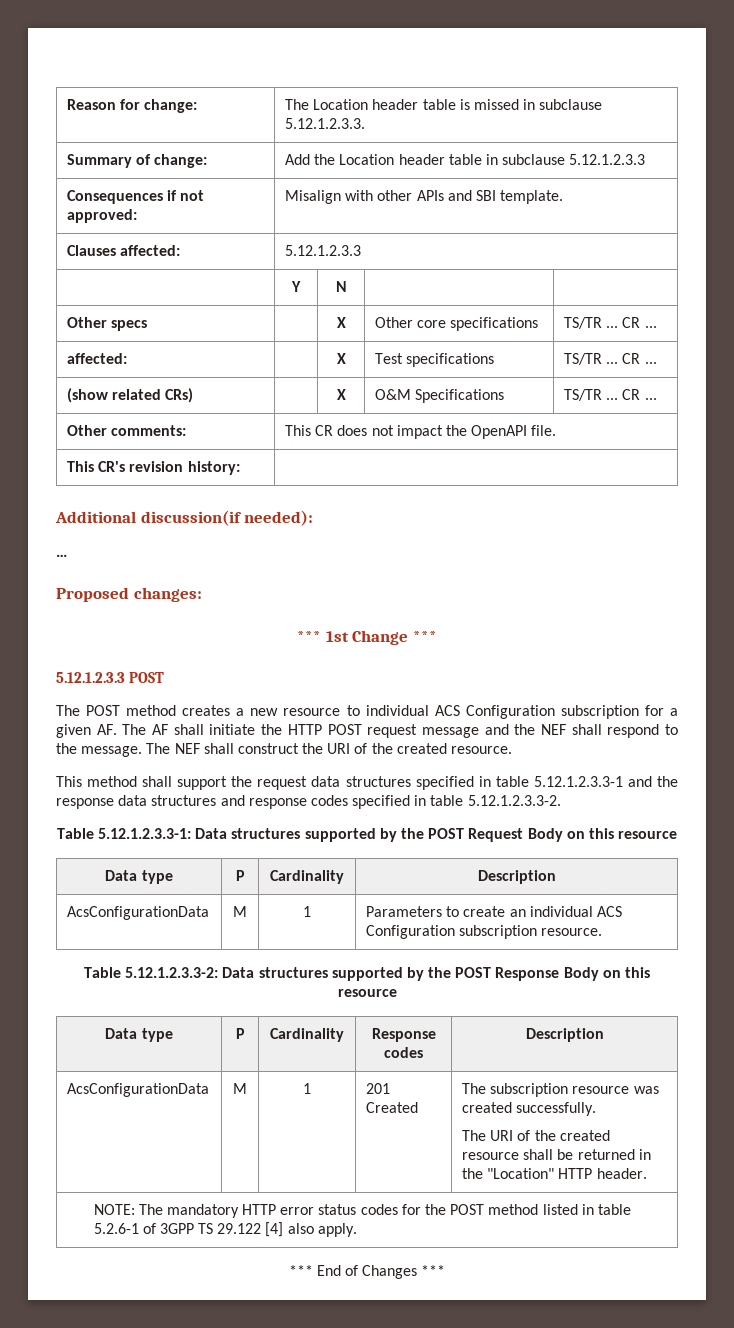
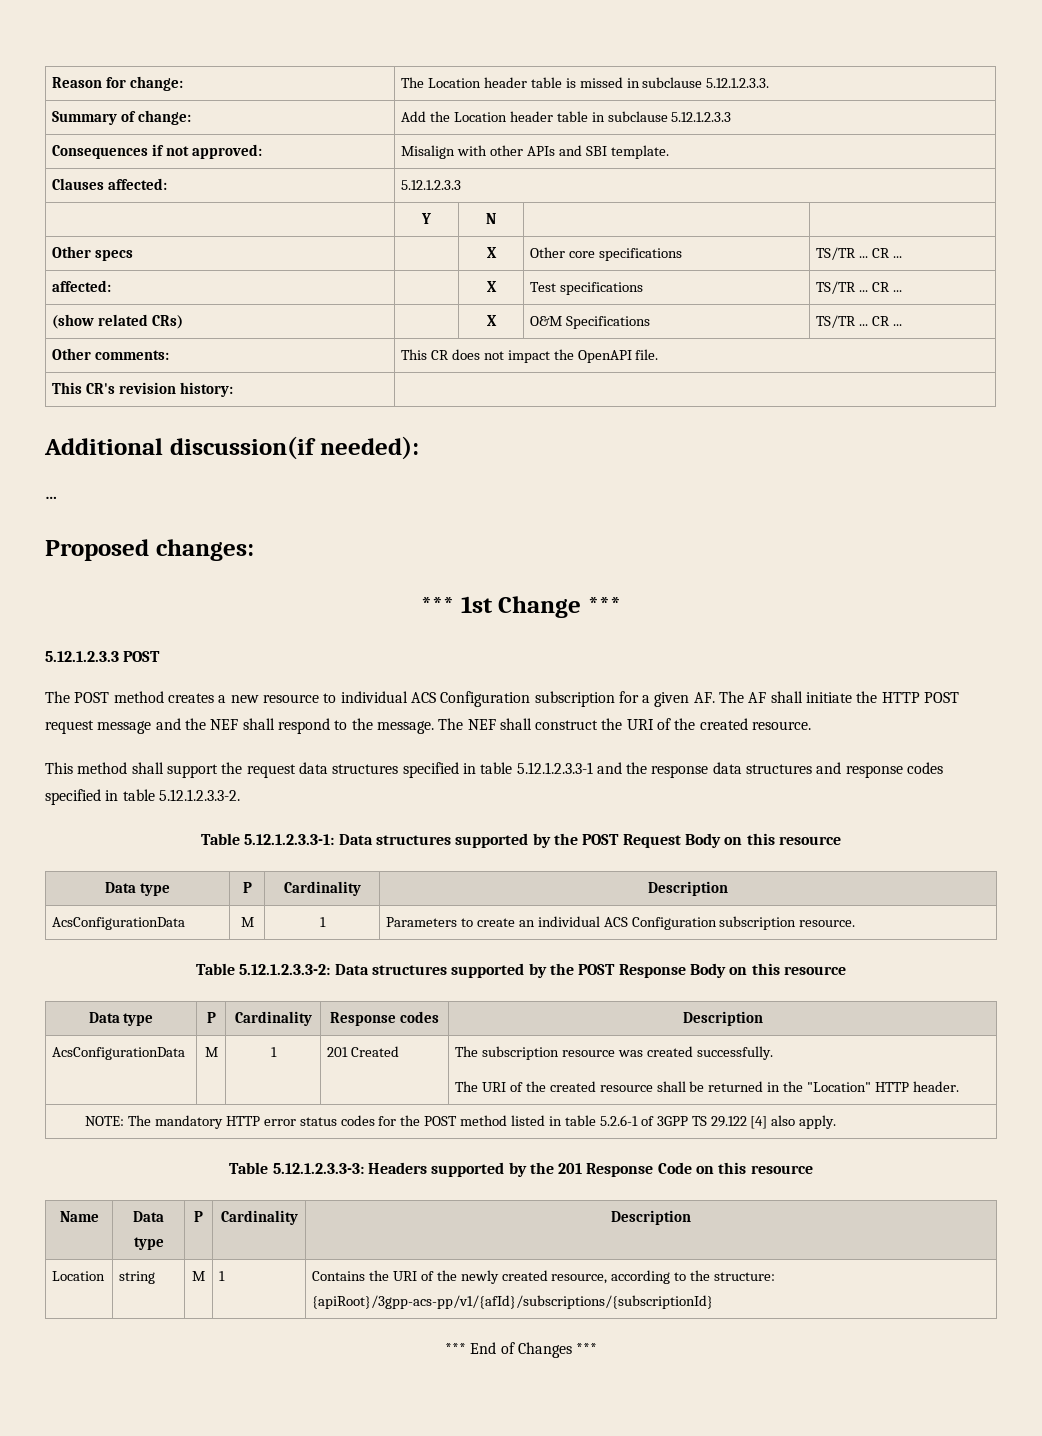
+ Table 5.12.1.2.3.3-3: Headers supported by the 201 Response Code on this resource
+ Name | Data type | P | Cardinality | Description
+ Location | string | M | 1 | Contains the URI of the newly created resource, according to the structure: {apiRoot}/3gpp-acs-pp/v1/{afId}/subscriptions/{subscriptionId}

